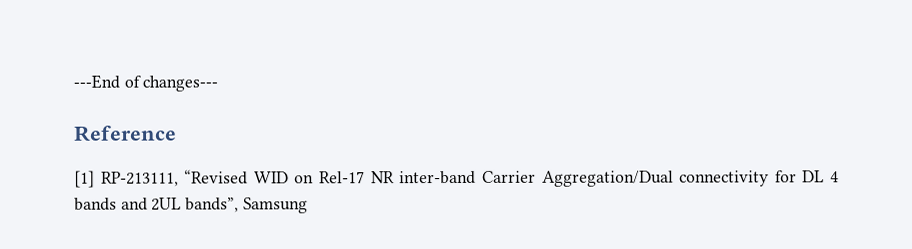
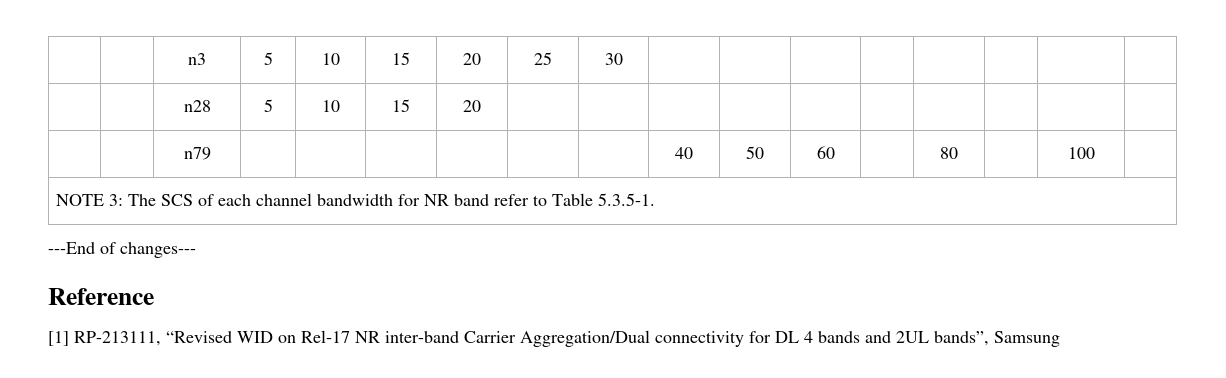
+ | | n3 | 5 | 10 | 15 | 20 | 25 | 30 | | | | | | | |
+ | | n28 | 5 | 10 | 15 | 20 | | | | | | | | | |
+ | | n79 | | | | | | | 40 | 50 | 60 | | 80 | | 100 |
+ NOTE 3: The SCS of each channel bandwidth for NR band refer to Table 5.3.5-1.

